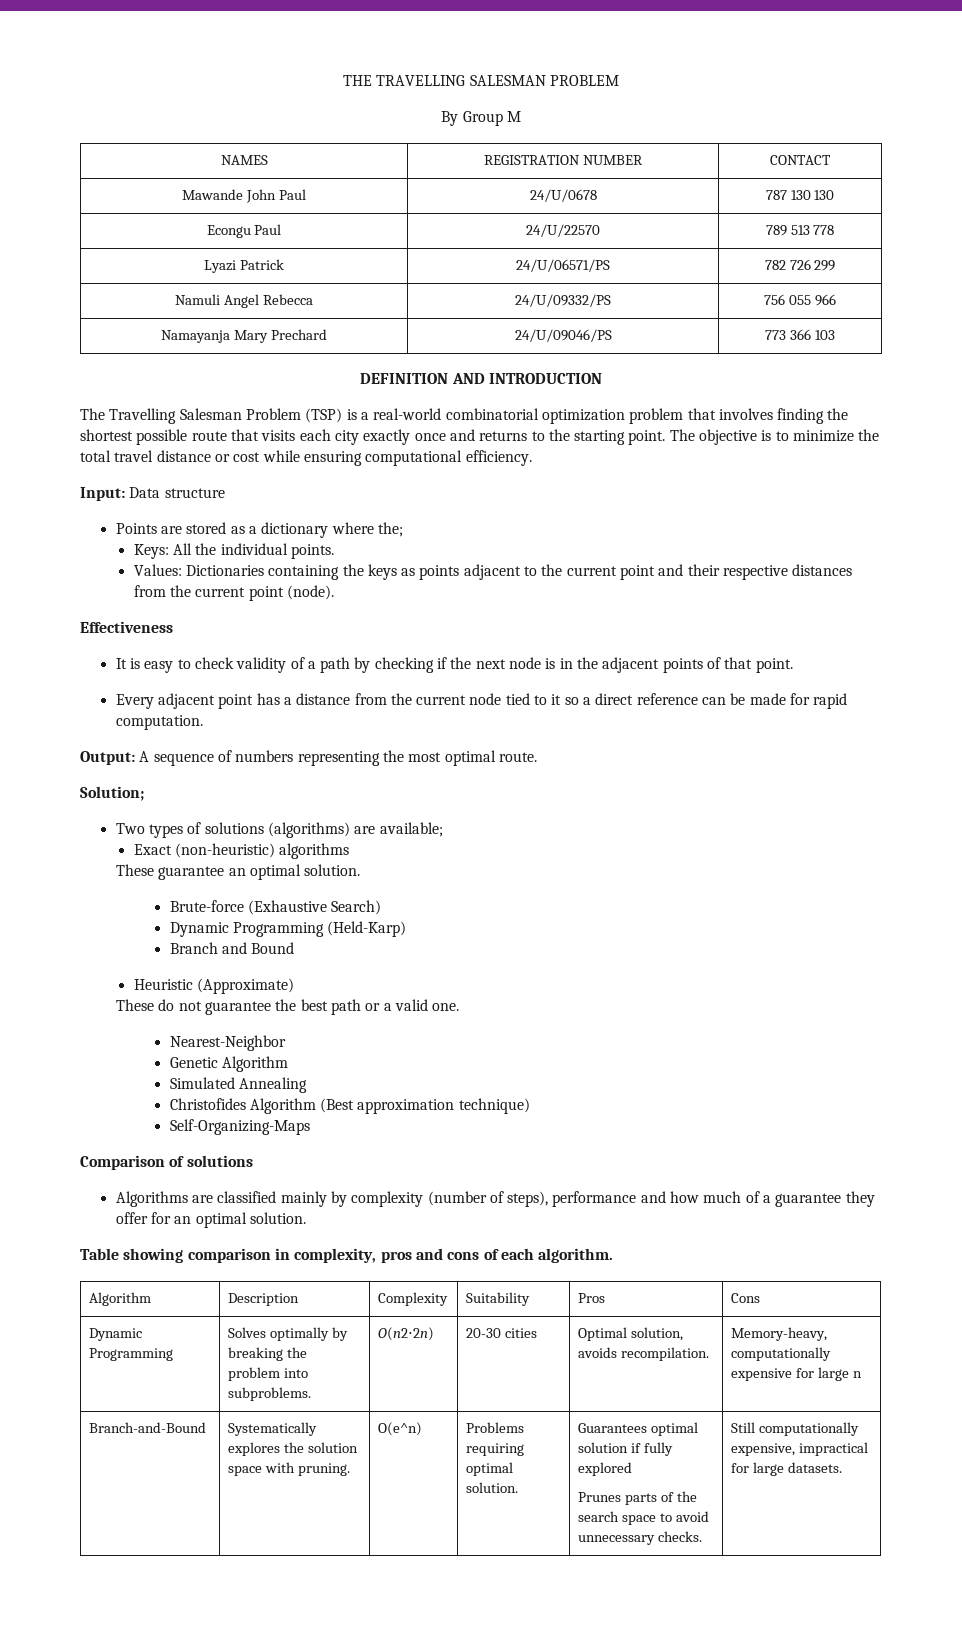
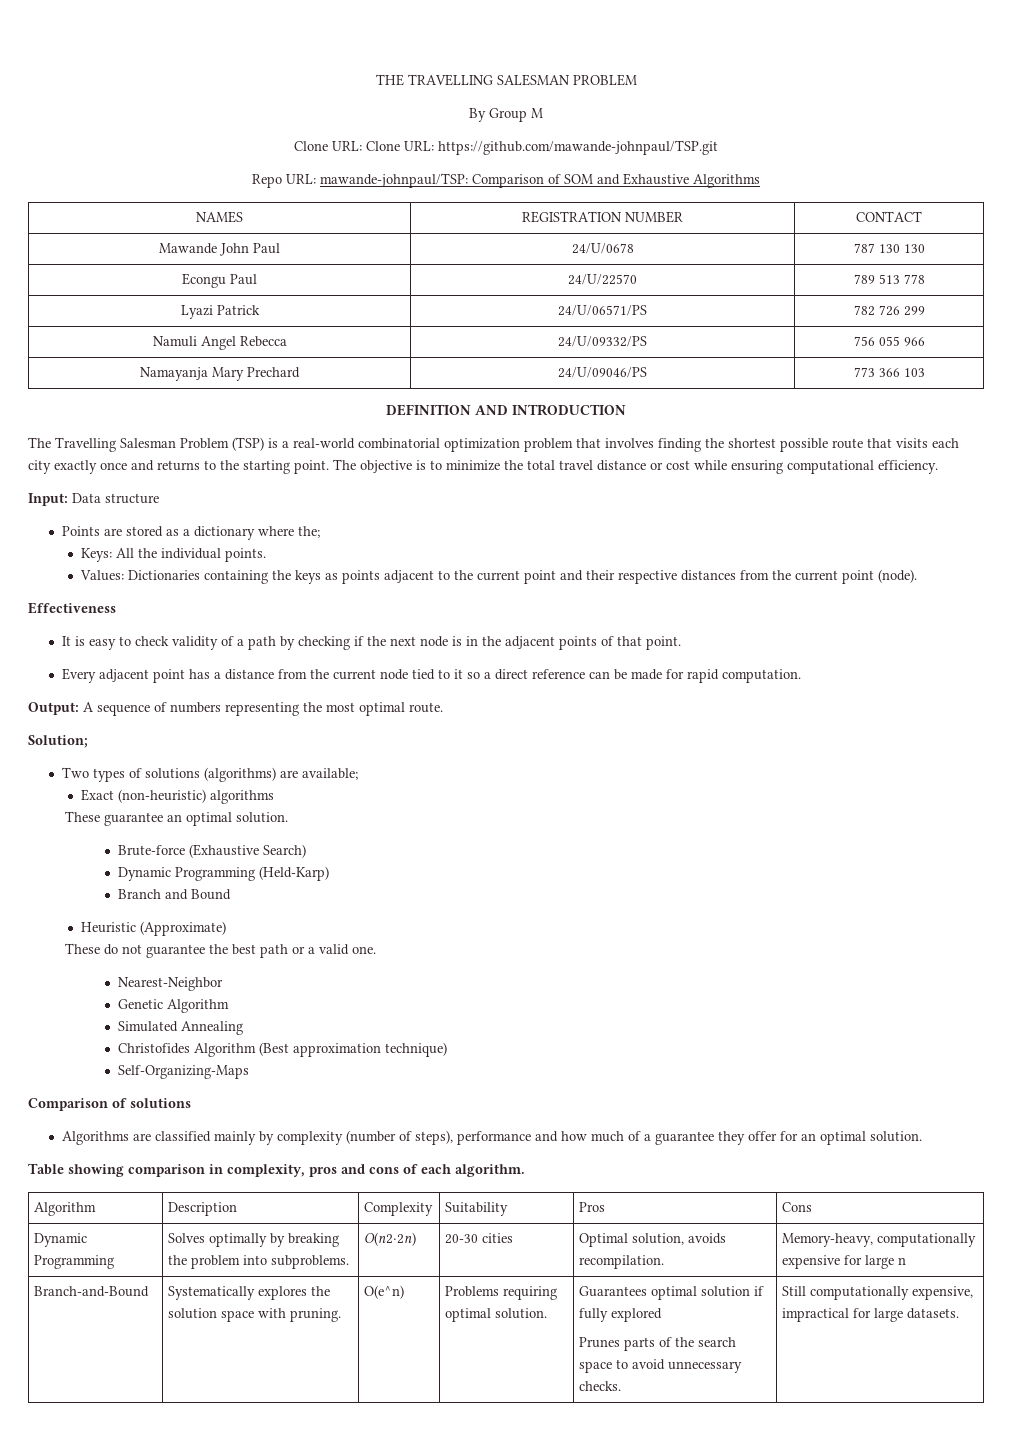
+ Clone URL: Clone URL: https://github.com/mawande-johnpaul/TSP.git
+ Repo URL: mawande-johnpaul/TSP: Comparison of SOM and Exhaustive Algorithms

